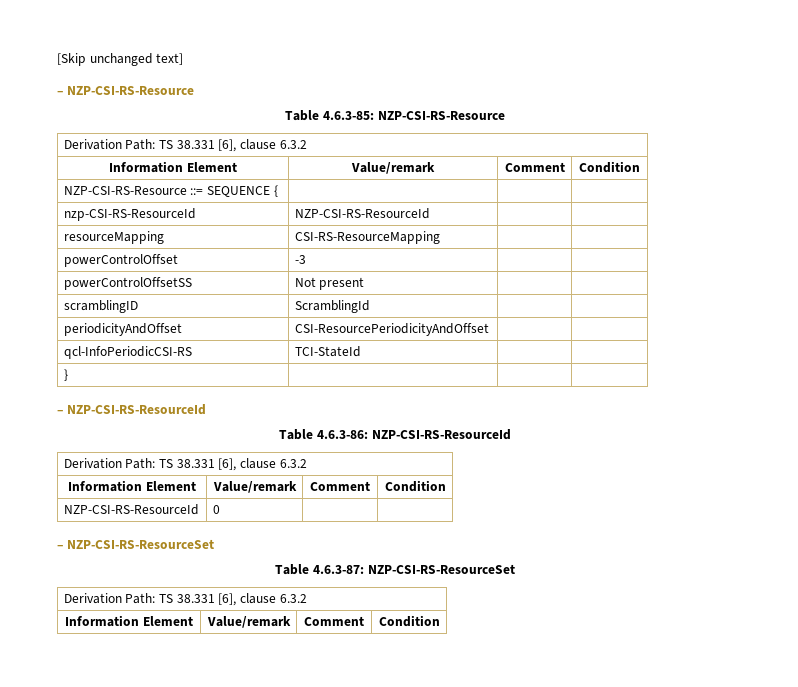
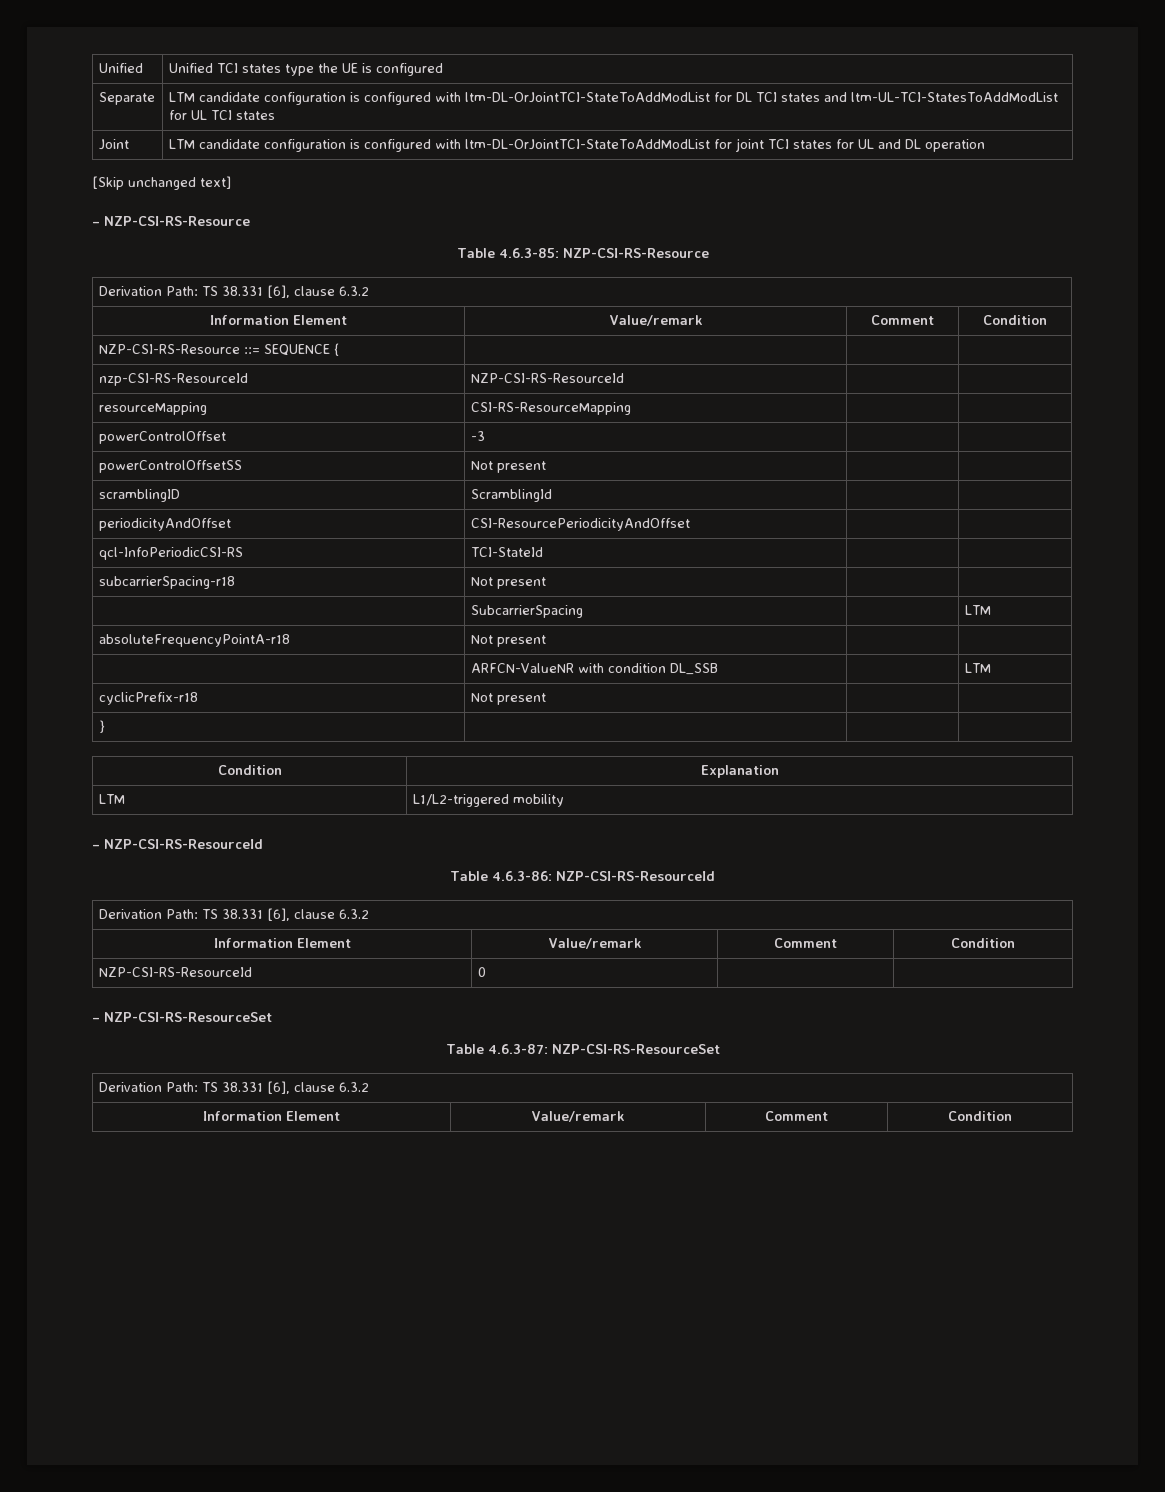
+ Unified | Unified TCI states type the UE is configured
+ Separate | LTM candidate configuration is configured with ltm-DL-OrJointTCI-StateToAddModList for DL TCI states and ltm-UL-TCI-StatesToAddModList for UL TCI states
+ Joint | LTM candidate configuration is configured with ltm-DL-OrJointTCI-StateToAddModList for joint TCI states for UL and DL operation
+ subcarrierSpacing-r18 | Not present | |
+ | SubcarrierSpacing | | LTM
+ absoluteFrequencyPointA-r18 | Not present | |
+ | ARFCN-ValueNR with condition DL_SSB | | LTM
+ cyclicPrefix-r18 | Not present | |
  } | | |
+ Condition | Explanation
+ LTM | L1/L2-triggered mobility

